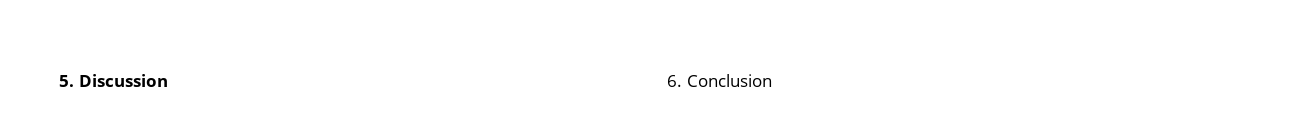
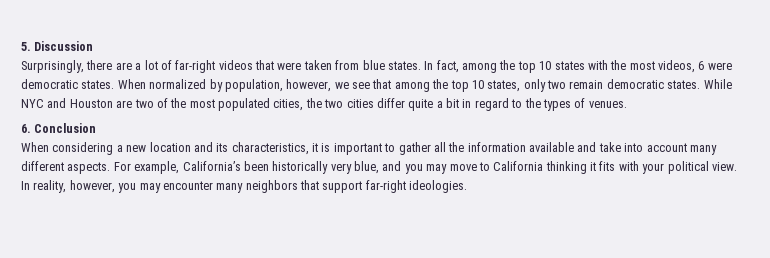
+ Surprisingly, there are a lot of far-right videos that were taken from blue states. In fact, among the top 10 states with the most videos, 6 were democratic states. When normalized by population, however, we see that among the top 10 states, only two remain democratic states. While NYC and Houston are two of the most populated cities, the two cities differ quite a bit in regard to the types of venues.
  6. Conclusion
+ When considering a new location and its characteristics, it is important to gather all the information available and take into account many different aspects. For example, California’s been historically very blue, and you may move to California thinking it fits with your political view. In reality, however, you may encounter many neighbors that support far-right ideologies.

